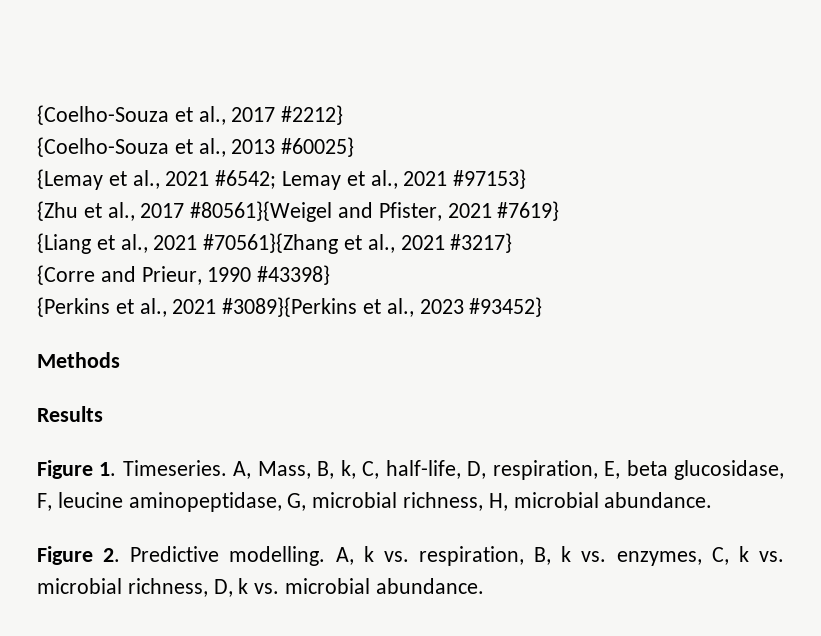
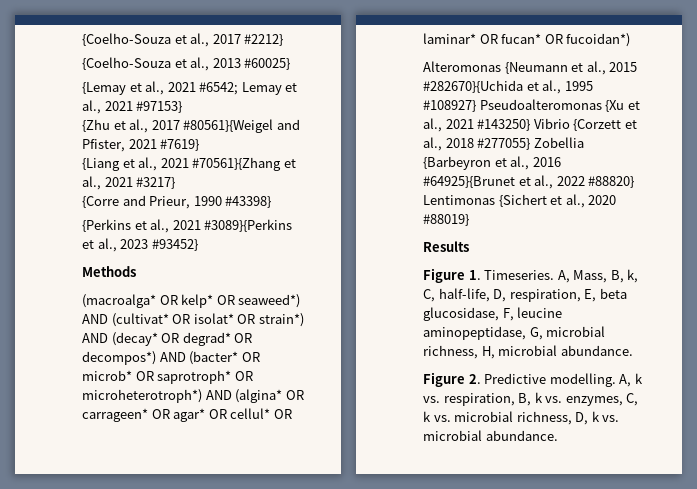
+ (macroalga* OR kelp* OR seaweed*) AND (cultivat* OR isolat* OR strain*) AND (decay* OR degrad* OR decompos*) AND (bacter* OR microb* OR saprotroph* OR microheterotroph*) AND (algina* OR carrageen* OR agar* OR cellul* OR laminar* OR fucan* OR fucoidan*)
+ Alteromonas {Neumann et al., 2015 #282670}{Uchida et al., 1995 #108927} Pseudoalteromonas {Xu et al., 2021 #143250} Vibrio {Corzett et al., 2018 #277055} Zobellia {Barbeyron et al., 2016 #64925}{Brunet et al., 2022 #88820} Lentimonas {Sichert et al., 2020 #88019}

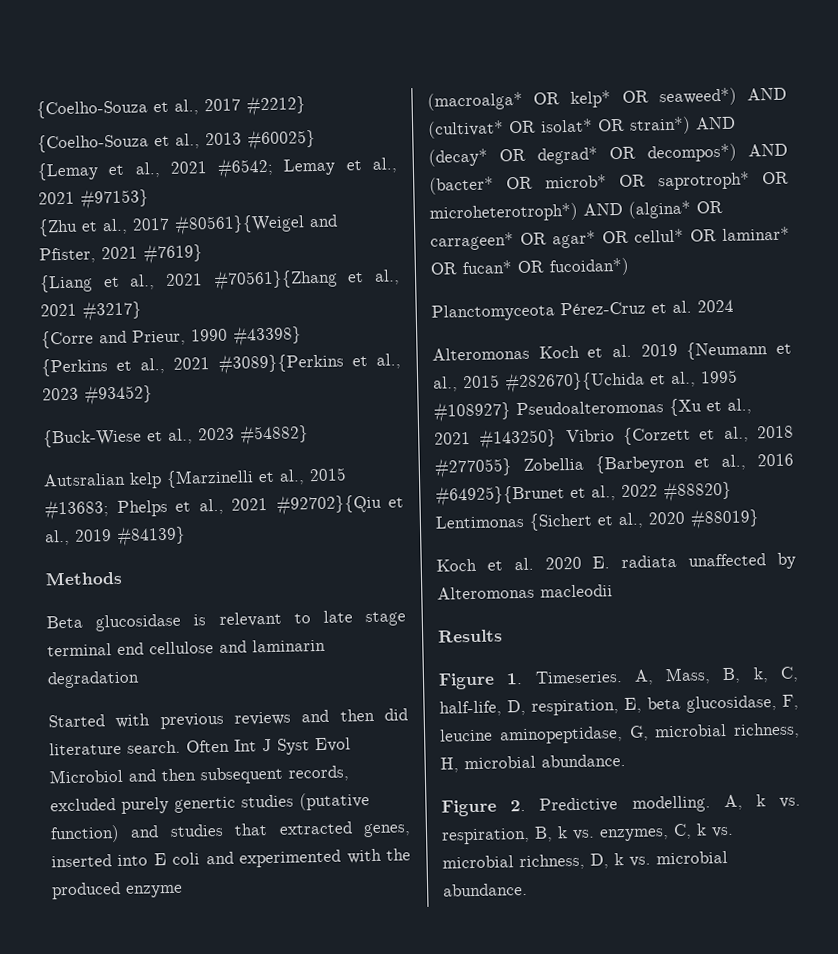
+ {Buck-Wiese et al., 2023 #54882}
+ Autsralian kelp {Marzinelli et al., 2015 #13683; Phelps et al., 2021 #92702}{Qiu et al., 2019 #84139}
  Methods
+ Beta glucosidase is relevant to late stage terminal end cellulose and laminarin degradation
+ Started with previous reviews and then did literature search. Often Int J Syst Evol Microbiol and then subsequent records, excluded purely genertic studies (putative function) and studies that extracted genes, inserted into E coli and experimented with the produced enzyme
- Alteromonas {Neumann et al., 2015 #282670}{Uchida et al., 1995 #108927} Pseudoalteromonas {Xu et al., 2021 #143250} Vibrio {Corzett et al., 2018 #277055} Zobellia {Barbeyron et al., 2016 #64925}{Brunet et al., 2022 #88820} Lentimonas {Sichert et al., 2020 #88019}
+ Planctomyceota Pérez-Cruz et al. 2024
+ Alteromonas Koch et al. 2019 {Neumann et al., 2015 #282670}{Uchida et al., 1995 #108927} Pseudoalteromonas {Xu et al., 2021 #143250} Vibrio {Corzett et al., 2018 #277055} Zobellia {Barbeyron et al., 2016 #64925}{Brunet et al., 2022 #88820} Lentimonas {Sichert et al., 2020 #88019}
+ Koch et al. 2020 E. radiata unaffected by Alteromonas macleodii

